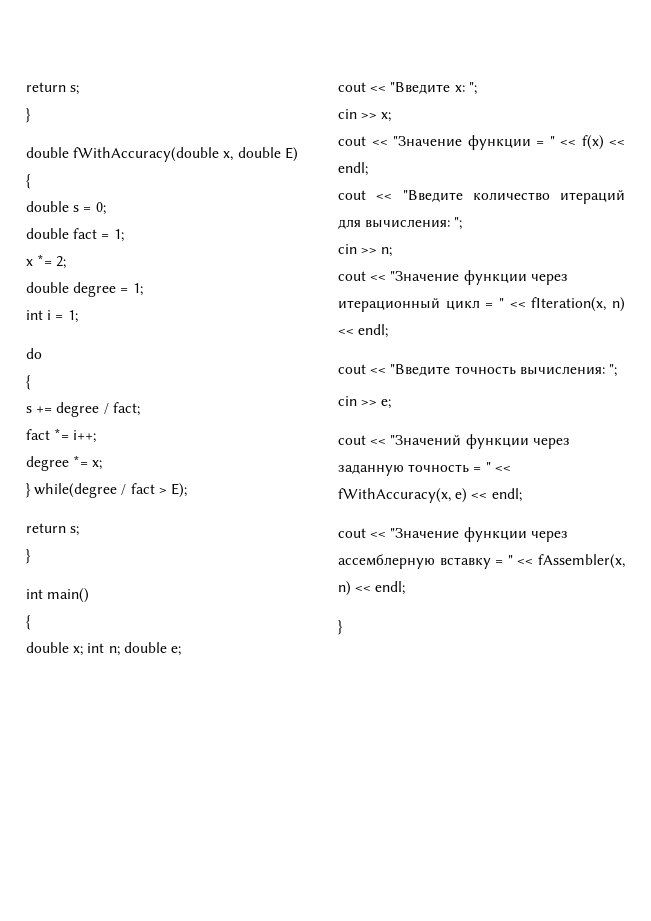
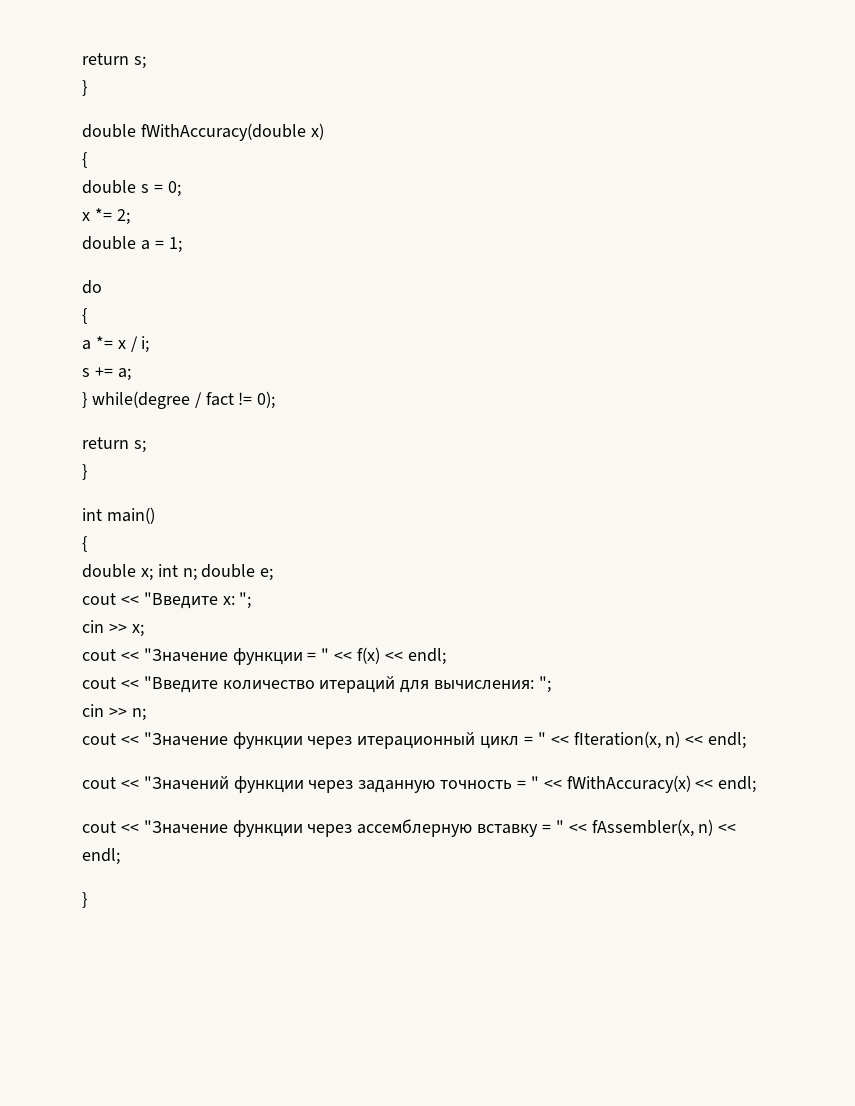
- double fWithAccuracy(double x, double E)
+ double fWithAccuracy(double x)
- double fact = 1;
- double degree = 1;
- int i = 1;
+ double a = 1;
- s += degree / fact;
- fact *= i++;
- degree *= x;
+ a *= x / i;
+ s += a;
- } while(degree / fact > E);
+ } while(degree / fact != 0);
- cout << "Введите точность вычисления: ";
- cin >> e;
- cout << "Значений функции через заданную точность = " << fWithAccuracy(x, e) << endl;
+ cout << "Значений функции через заданную точность = " << fWithAccuracy(x) << endl;

